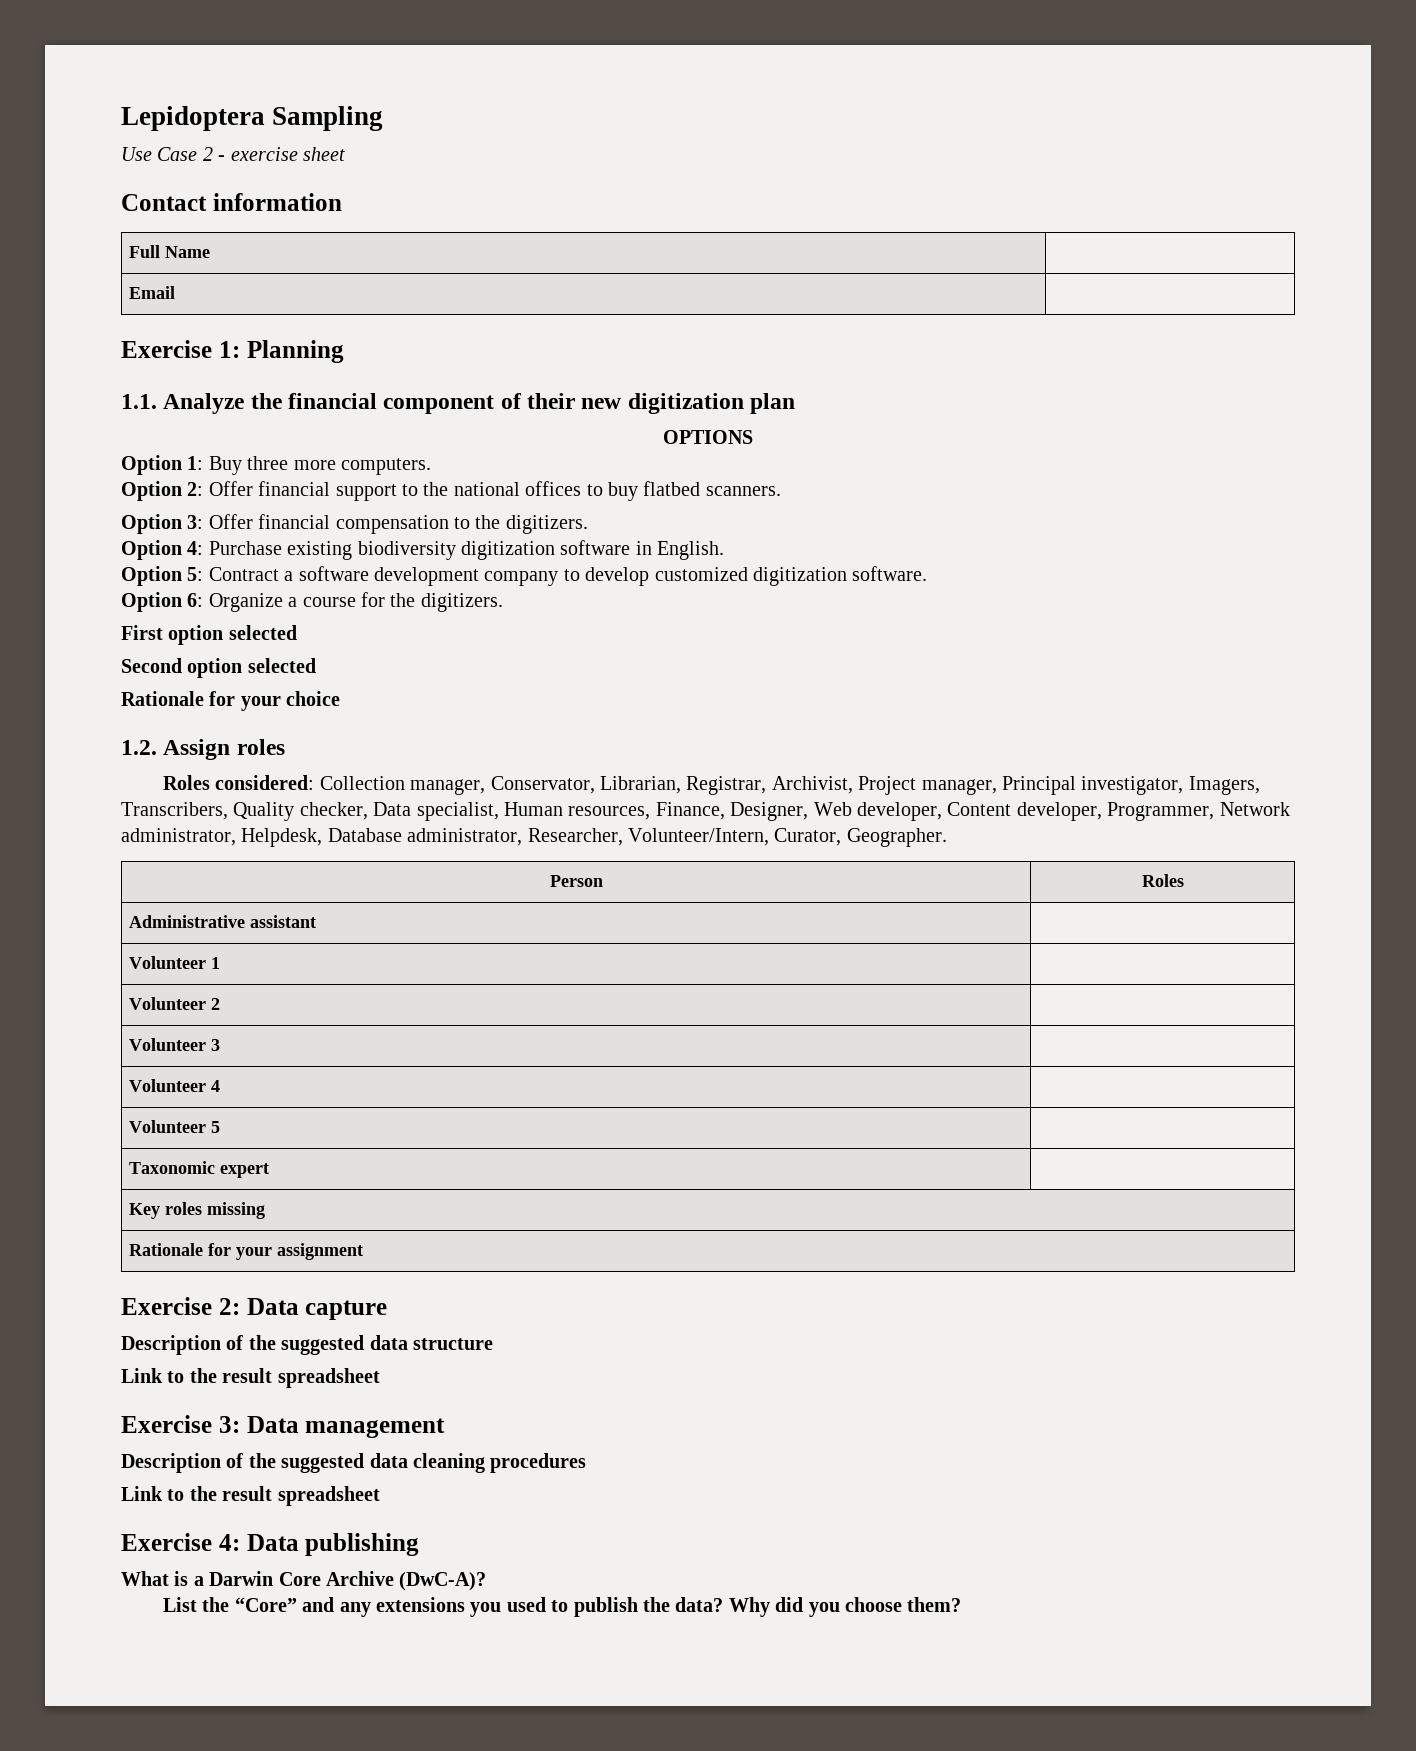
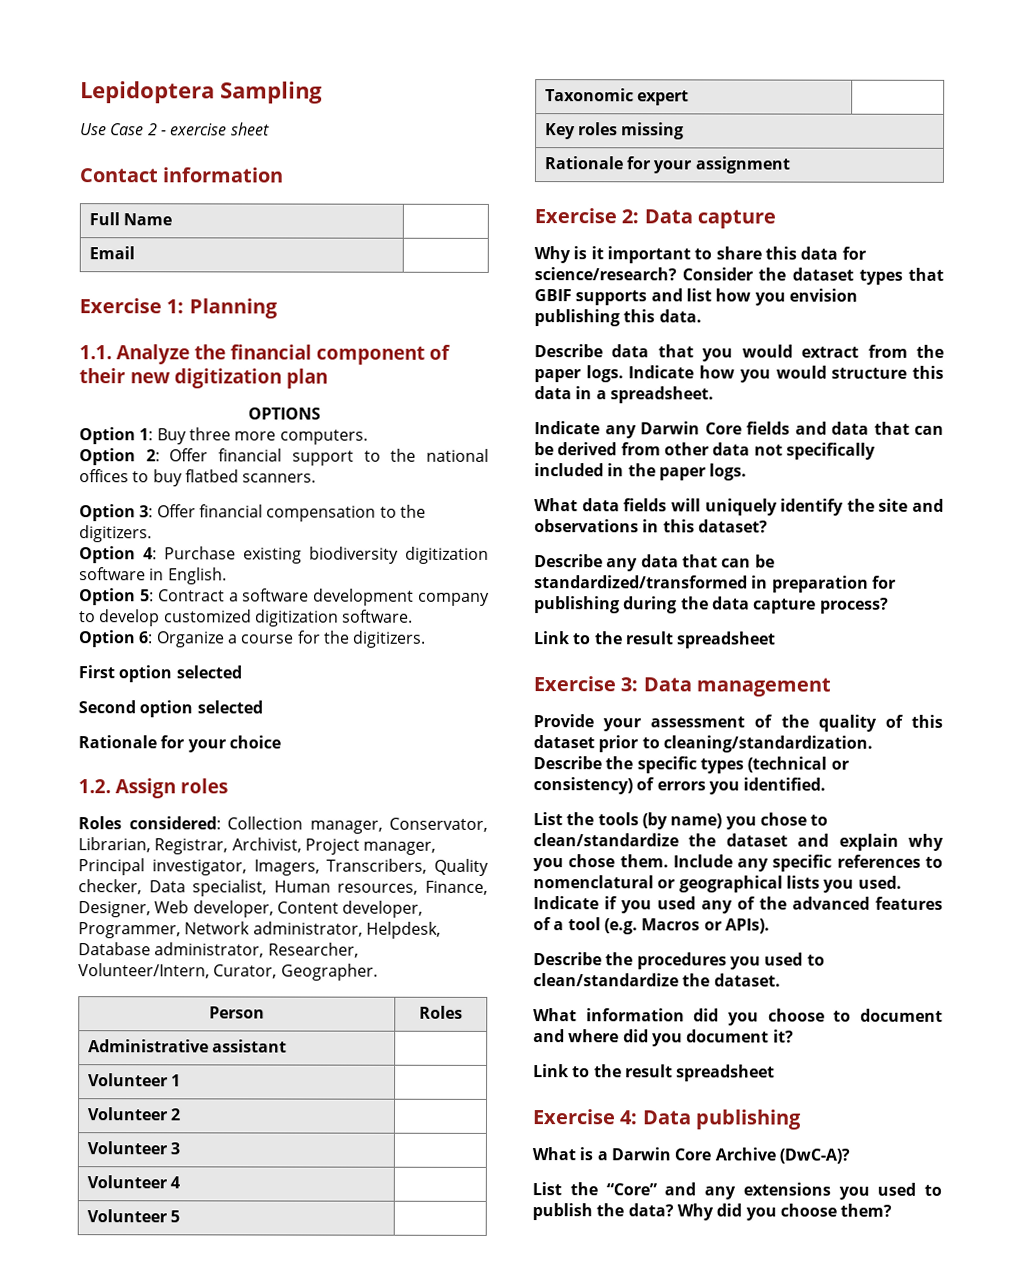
- Description of the suggested data structure
+ Why is it important to share this data for science/research? Consider the dataset types that GBIF supports and list how you envision publishing this data.
+ Describe data that you would extract from the paper logs. Indicate how you would structure this data in a spreadsheet.
+ Indicate any Darwin Core fields and data that can be derived from other data not specifically included in the paper logs.
+ What data fields will uniquely identify the site and observations in this dataset?
+ Describe any data that can be standardized/transformed in preparation for publishing during the data capture process?
- Description of the suggested data cleaning procedures
+ Provide your assessment of the quality of this dataset prior to cleaning/standardization. Describe the specific types (technical or consistency) of errors you identified.
+ List the tools (by name) you chose to clean/standardize the dataset and explain why you chose them. Include any specific references to nomenclatural or geographical lists you used. Indicate if you used any of the advanced features of a tool (e.g. Macros or APIs).
+ Describe the procedures you used to clean/standardize the dataset.
+ What information did you choose to document and where did you document it?

